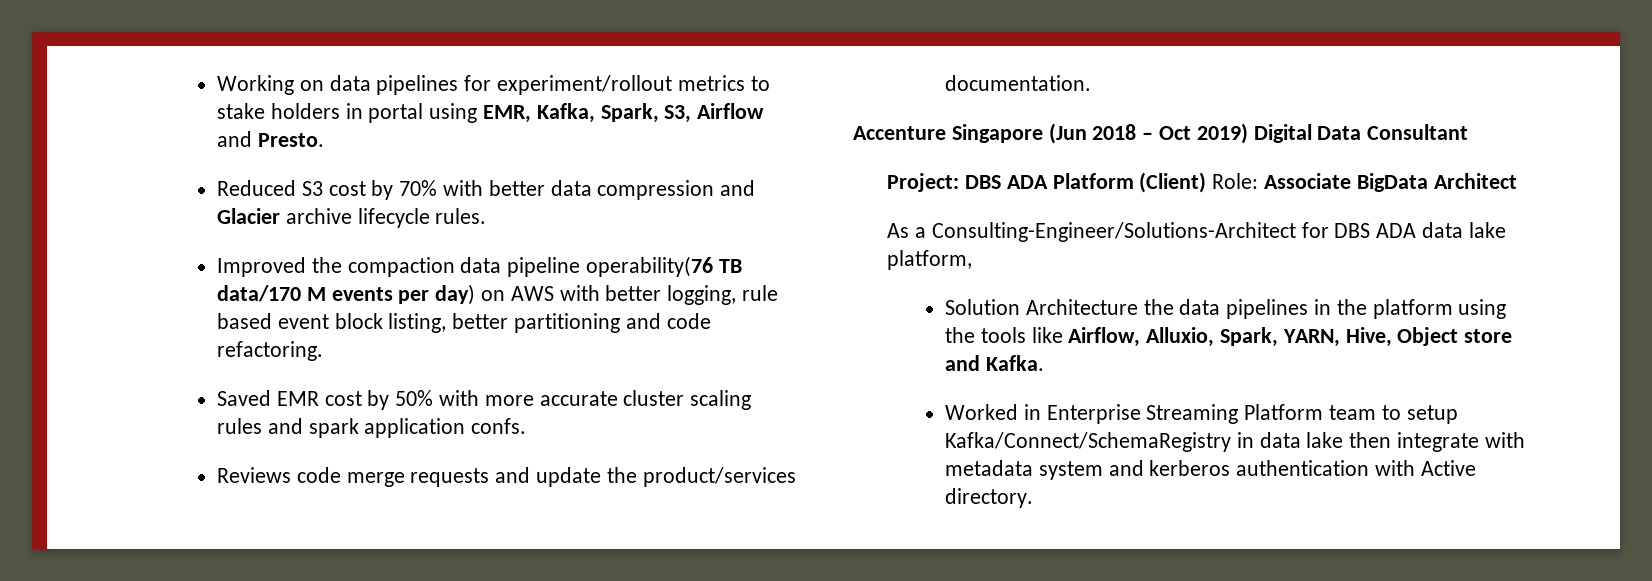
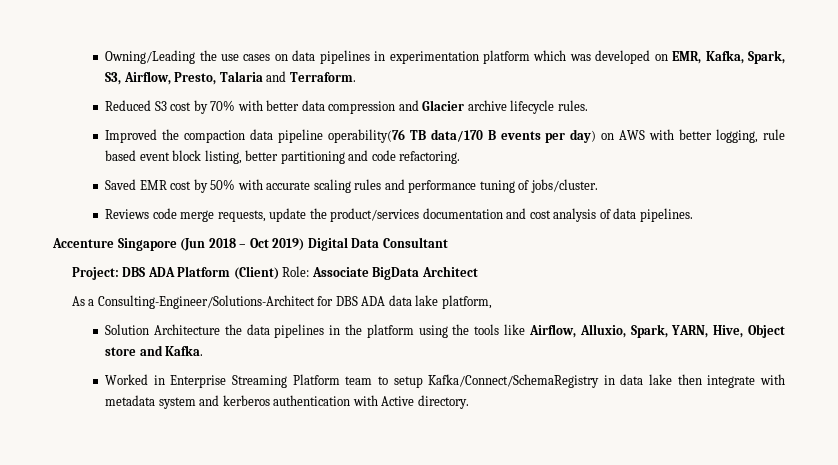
- Working on data pipelines for experiment/rollout metrics to stake holders in portal using EMR, Kafka, Spark, S3, Airflow and Presto.
+ Owning/Leading the use cases on data pipelines in experimentation platform which was developed on EMR, Kafka, Spark, S3, Airflow, Presto, Talaria and Terraform.
- Improved the compaction data pipeline operability(76 TB data/170 M events per day) on AWS with better logging, rule based event block listing, better partitioning and code refactoring.
+ Improved the compaction data pipeline operability(76 TB data/170 B events per day) on AWS with better logging, rule based event block listing, better partitioning and code refactoring.
- Saved EMR cost by 50% with more accurate cluster scaling rules and spark application confs.
+ Saved EMR cost by 50% with accurate scaling rules and performance tuning of jobs/cluster.
- Reviews code merge requests and update the product/services documentation.
+ Reviews code merge requests, update the product/services documentation and cost analysis of data pipelines.

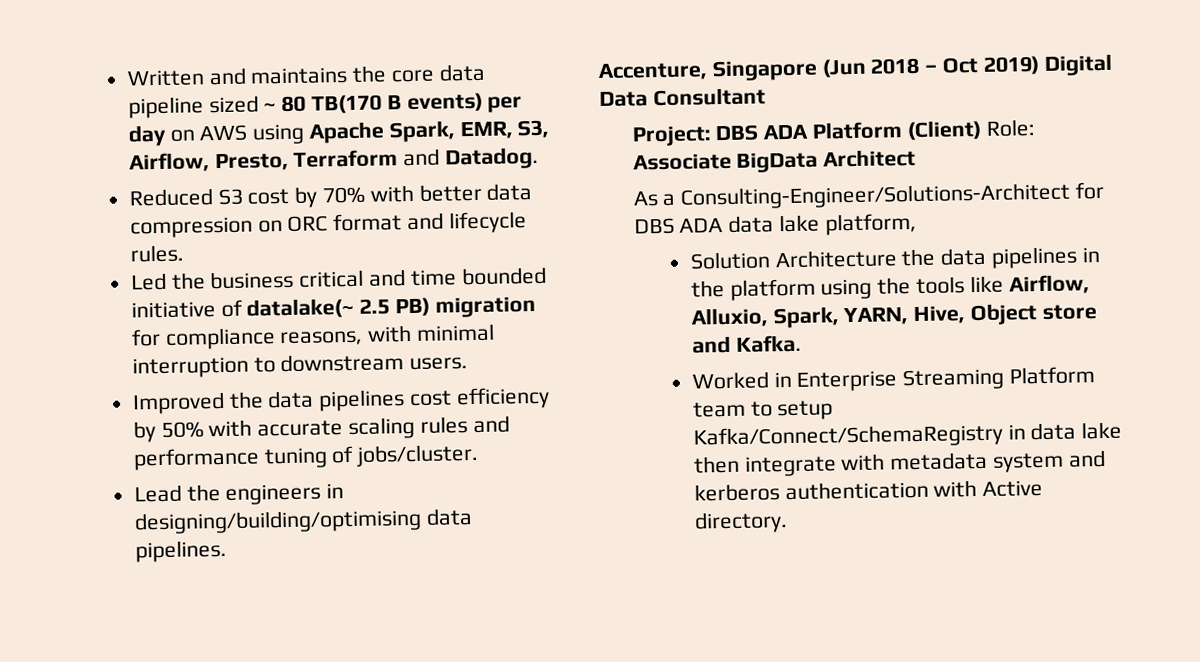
- Owning/Leading the use cases on data pipelines in experimentation platform which was developed on EMR, Kafka, Spark, S3, Airflow, Presto, Talaria and Terraform.
+ Written and maintains the core data pipeline sized ~ 80 TB(170 B events) per day on AWS using Apache Spark, EMR, S3, Airflow, Presto, Terraform and Datadog.
- Reduced S3 cost by 70% with better data compression and Glacier archive lifecycle rules.
- Improved the compaction data pipeline operability(76 TB data/170 B events per day) on AWS with better logging, rule based event block listing, better partitioning and code refactoring.
- Saved EMR cost by 50% with accurate scaling rules and performance tuning of jobs/cluster.
+ Reduced S3 cost by 70% with better data compression on ORC format and lifecycle rules.
+ Led the business critical and time bounded initiative of datalake(~ 2.5 PB) migration for compliance reasons, with minimal interruption to downstream users.
+ Improved the data pipelines cost efficiency by 50% with accurate scaling rules and performance tuning of jobs/cluster.
- Reviews code merge requests, update the product/services documentation and cost analysis of data pipelines.
+ Lead the engineers in designing/building/optimising data pipelines.
- Accenture Singapore (Jun 2018 – Oct 2019) Digital Data Consultant
+ Accenture, Singapore (Jun 2018 – Oct 2019) Digital Data Consultant

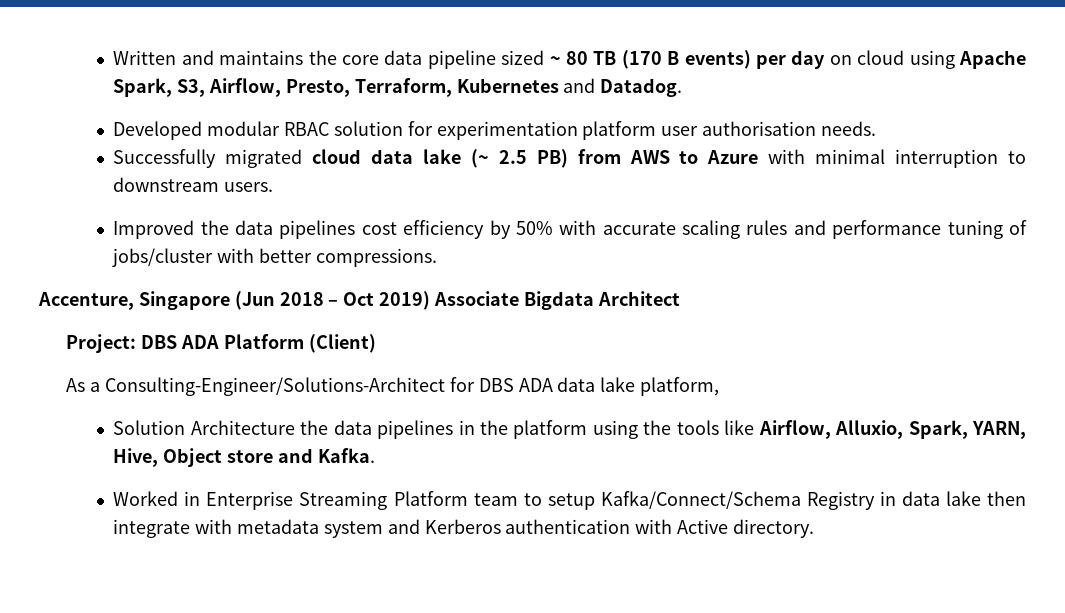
- Written and maintains the core data pipeline sized ~ 80 TB(170 B events) per day on AWS using Apache Spark, EMR, S3, Airflow, Presto, Terraform and Datadog.
+ Written and maintains the core data pipeline sized ~ 80 TB (170 B events) per day on cloud using Apache Spark, S3, Airflow, Presto, Terraform, Kubernetes and Datadog.
- Reduced S3 cost by 70% with better data compression on ORC format and lifecycle rules.
- Led the business critical and time bounded initiative of datalake(~ 2.5 PB) migration for compliance reasons, with minimal interruption to downstream users.
+ Developed modular RBAC solution for experimentation platform user authorisation needs.
+ Successfully migrated cloud data lake (~ 2.5 PB) from AWS to Azure with minimal interruption to downstream users.
- Improved the data pipelines cost efficiency by 50% with accurate scaling rules and performance tuning of jobs/cluster.
- Lead the engineers in designing/building/optimising data pipelines.
+ Improved the data pipelines cost efficiency by 50% with accurate scaling rules and performance tuning of jobs/cluster with better compressions.
- Accenture, Singapore (Jun 2018 – Oct 2019) Digital Data Consultant
+ Accenture, Singapore (Jun 2018 – Oct 2019) Associate Bigdata Architect
- Project: DBS ADA Platform (Client) Role: Associate BigData Architect
+ Project: DBS ADA Platform (Client)
- Worked in Enterprise Streaming Platform team to setup Kafka/Connect/SchemaRegistry in data lake then integrate with metadata system and kerberos authentication with Active directory.
+ Worked in Enterprise Streaming Platform team to setup Kafka/Connect/Schema Registry in data lake then integrate with metadata system and Kerberos authentication with Active directory.

